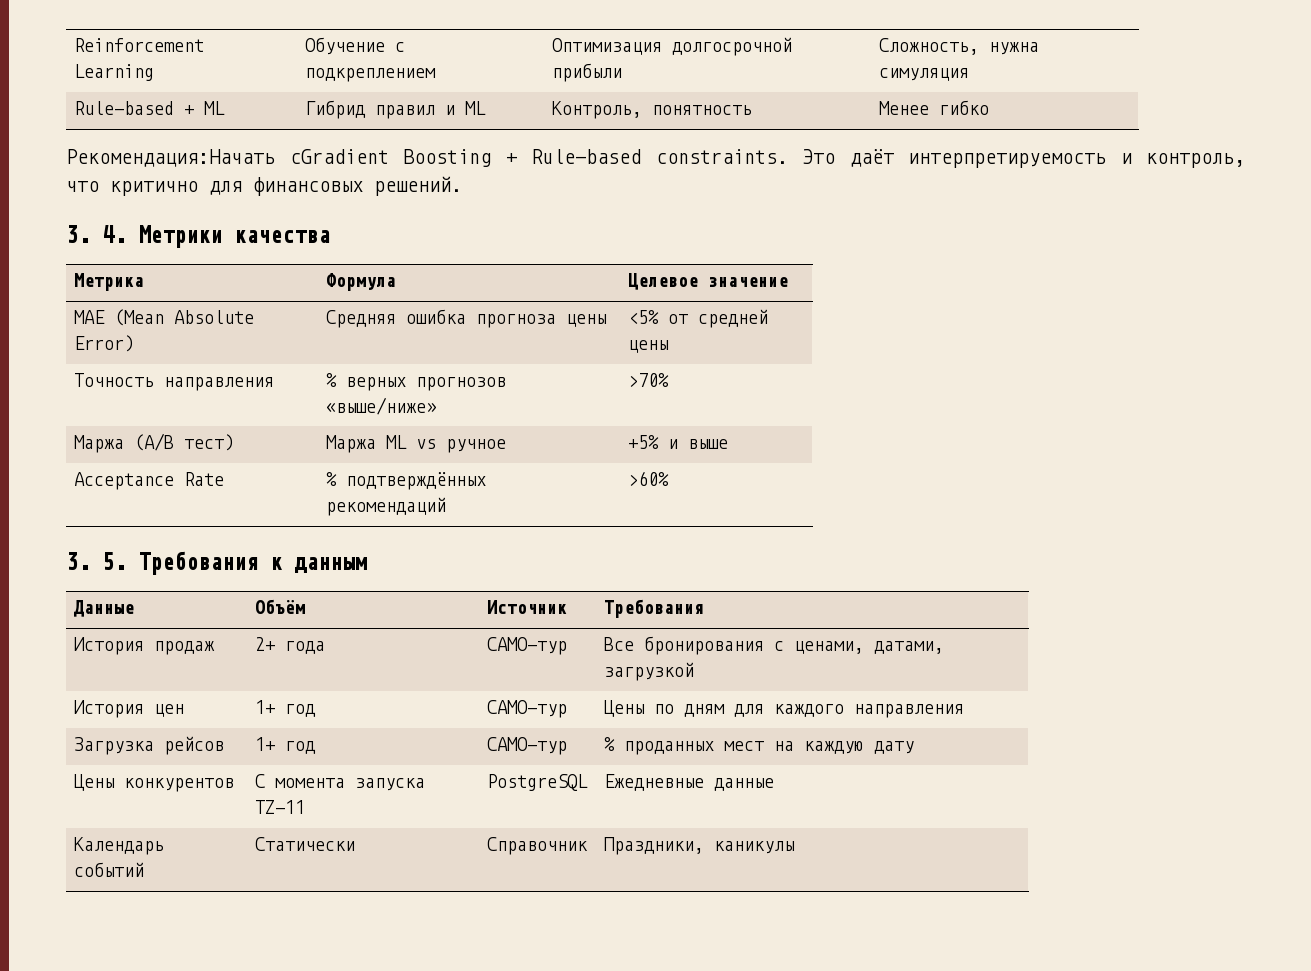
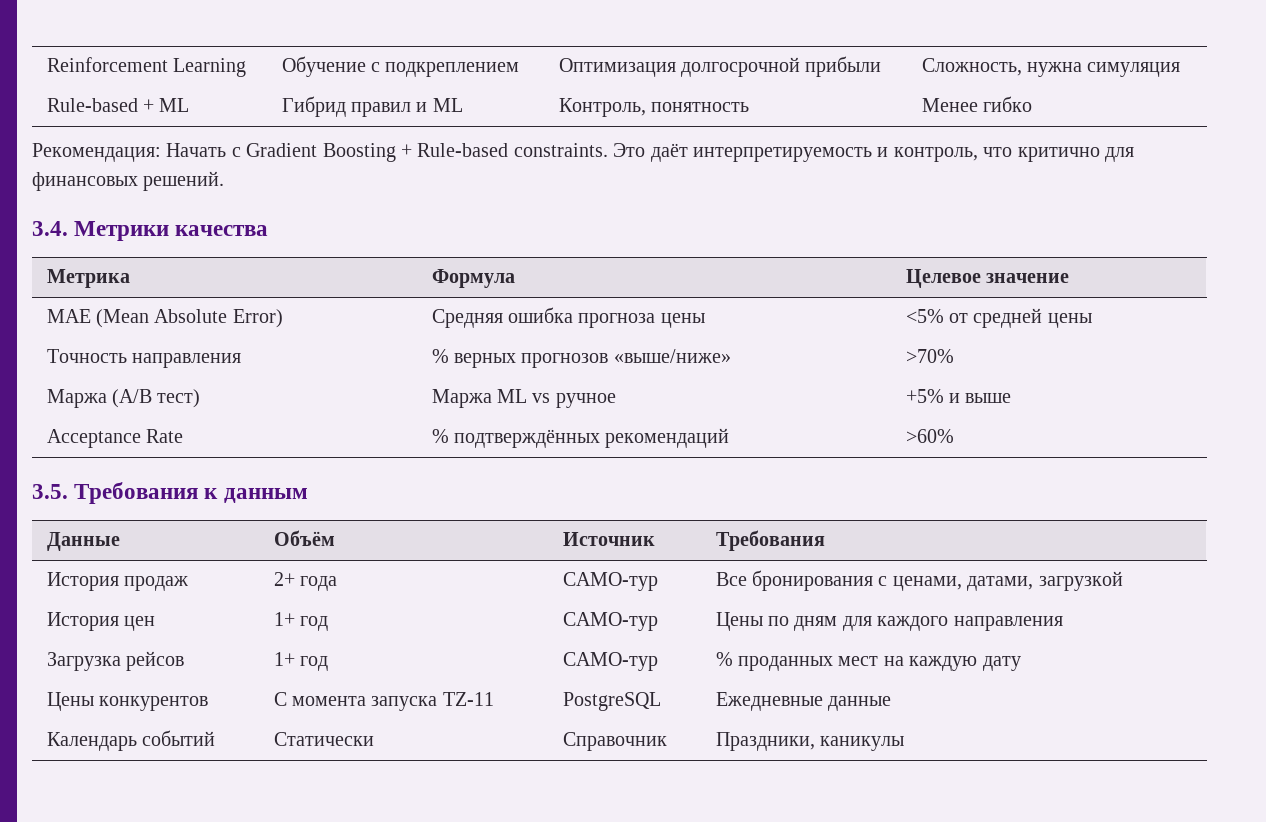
- Рекомендация:Начать сGradient Boosting + Rule-based constraints.
+ Рекомендация: Начать с Gradient Boosting + Rule-based constraints.
- 3. 4. Метрики качества
+ 3.4. Метрики качества
- 3. 5. Требования к данным
+ 3.5. Требования к данным

